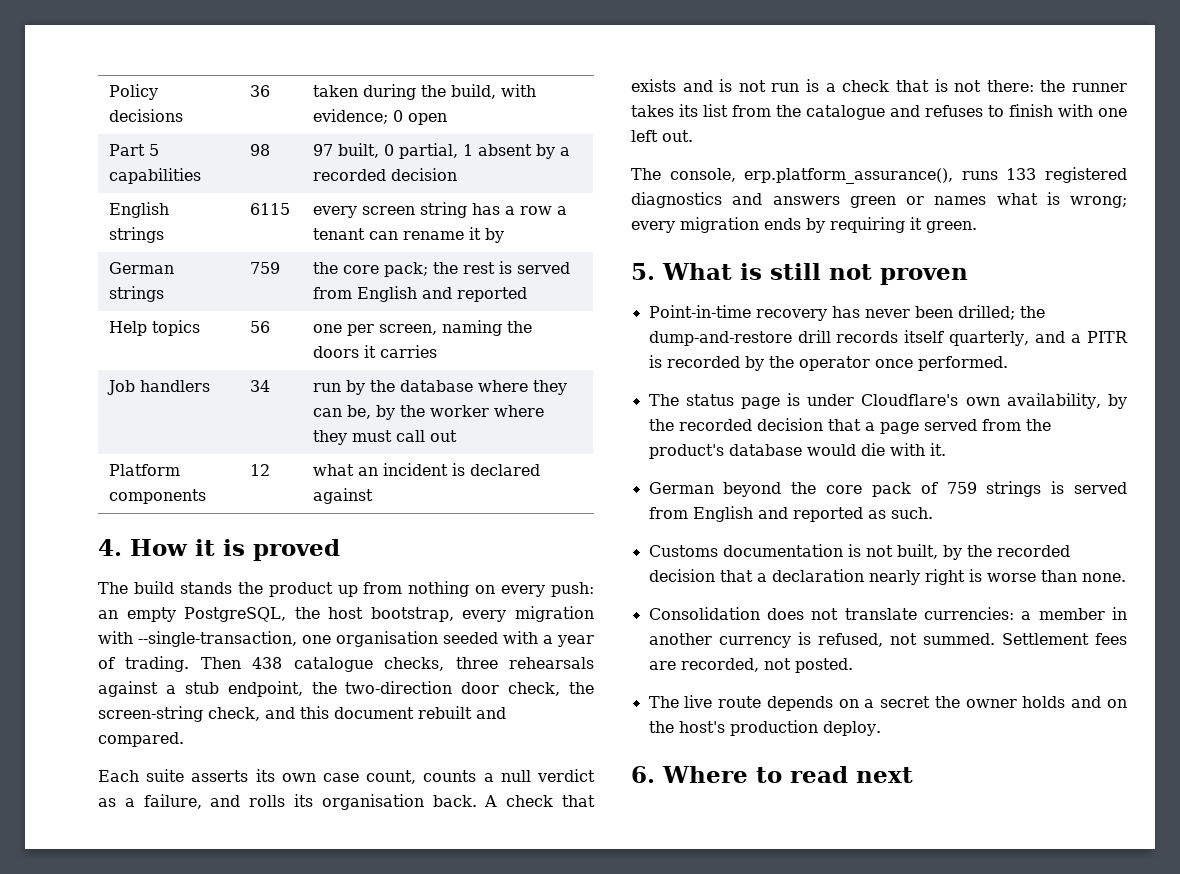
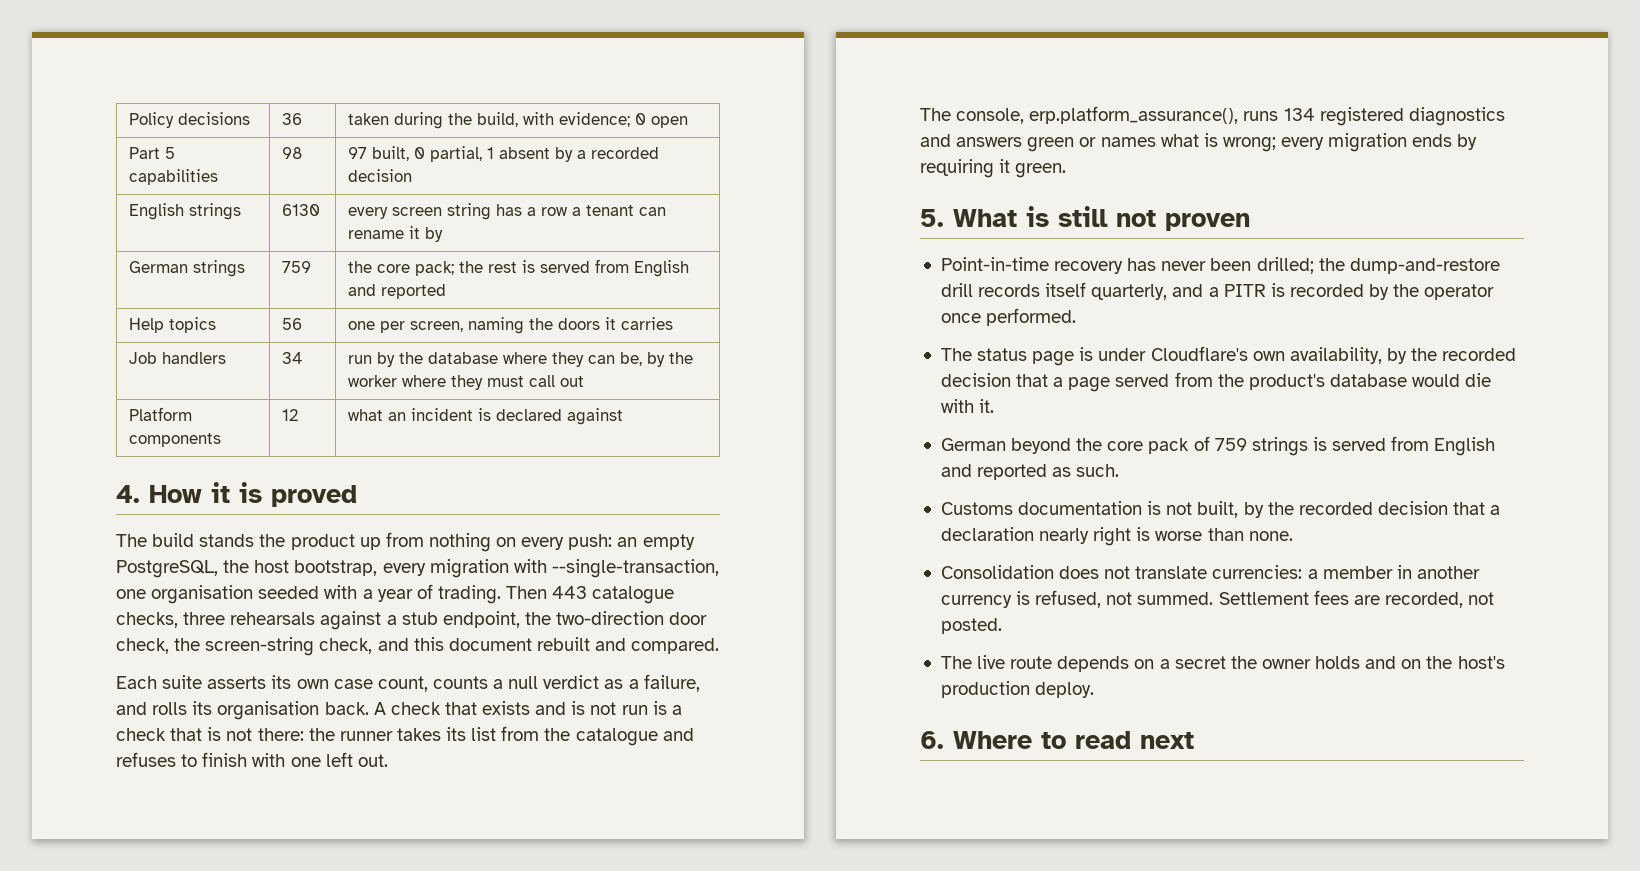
- English strings | 6115 | every screen string has a row a tenant can rename it by
+ English strings | 6130 | every screen string has a row a tenant can rename it by
- Then 438 catalogue checks, three rehearsals against a stub endpoint, the two-direction door check, the screen-string check, and this document rebuilt and compared.
+ Then 443 catalogue checks, three rehearsals against a stub endpoint, the two-direction door check, the screen-string check, and this document rebuilt and compared.
- The console, erp.platform_assurance(), runs 133 registered diagnostics and answers green or names what is wrong; every migration ends by requiring it green.
+ The console, erp.platform_assurance(), runs 134 registered diagnostics and answers green or names what is wrong; every migration ends by requiring it green.

